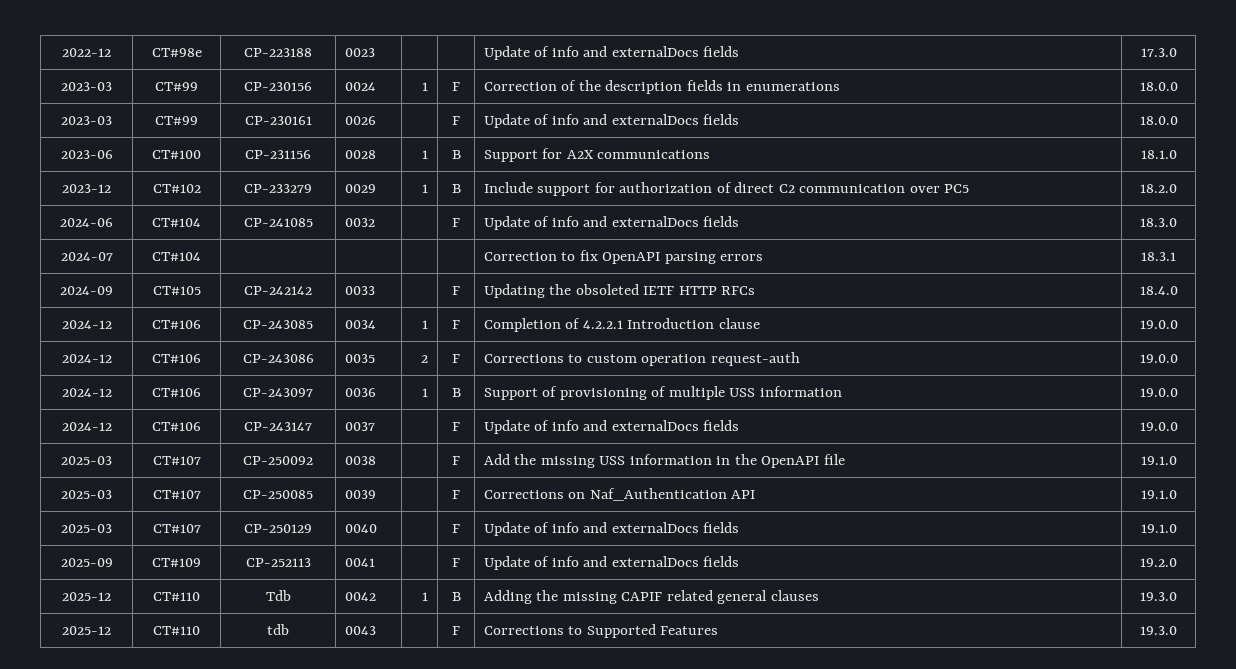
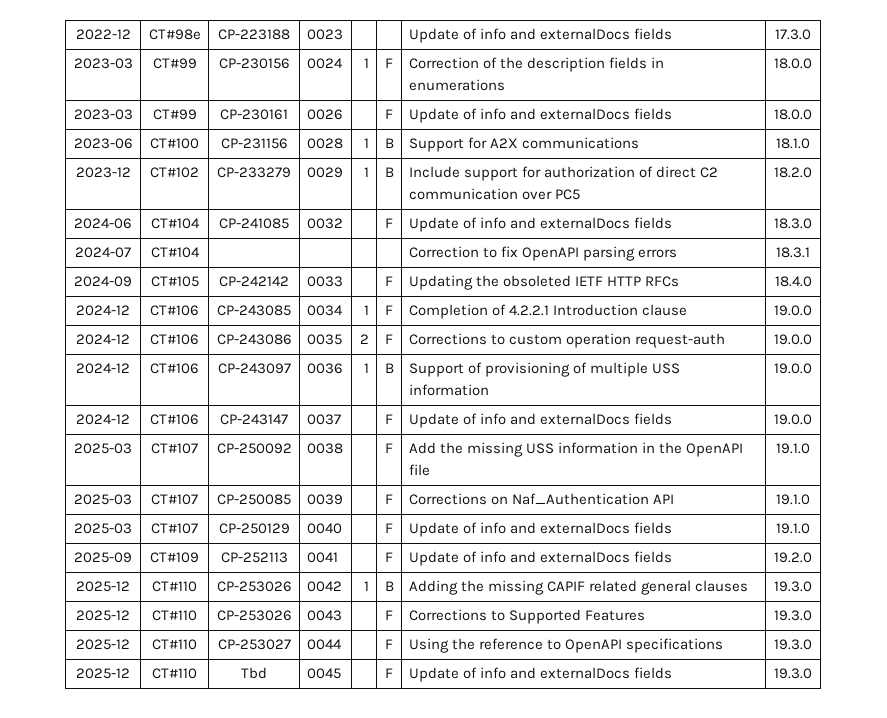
- 2025-12 | CT#110 | Tdb | 0042 | 1 | B | Adding the missing CAPIF related general clauses | 19.3.0
+ 2025-12 | CT#110 | CP-253026 | 0042 | 1 | B | Adding the missing CAPIF related general clauses | 19.3.0
- 2025-12 | CT#110 | tdb | 0043 | | F | Corrections to Supported Features | 19.3.0
+ 2025-12 | CT#110 | CP-253026 | 0043 | | F | Corrections to Supported Features | 19.3.0
+ 2025-12 | CT#110 | CP-253027 | 0044 | | F | Using the reference to OpenAPI specifications | 19.3.0
+ 2025-12 | CT#110 | Tbd | 0045 | | F | Update of info and externalDocs fields | 19.3.0

